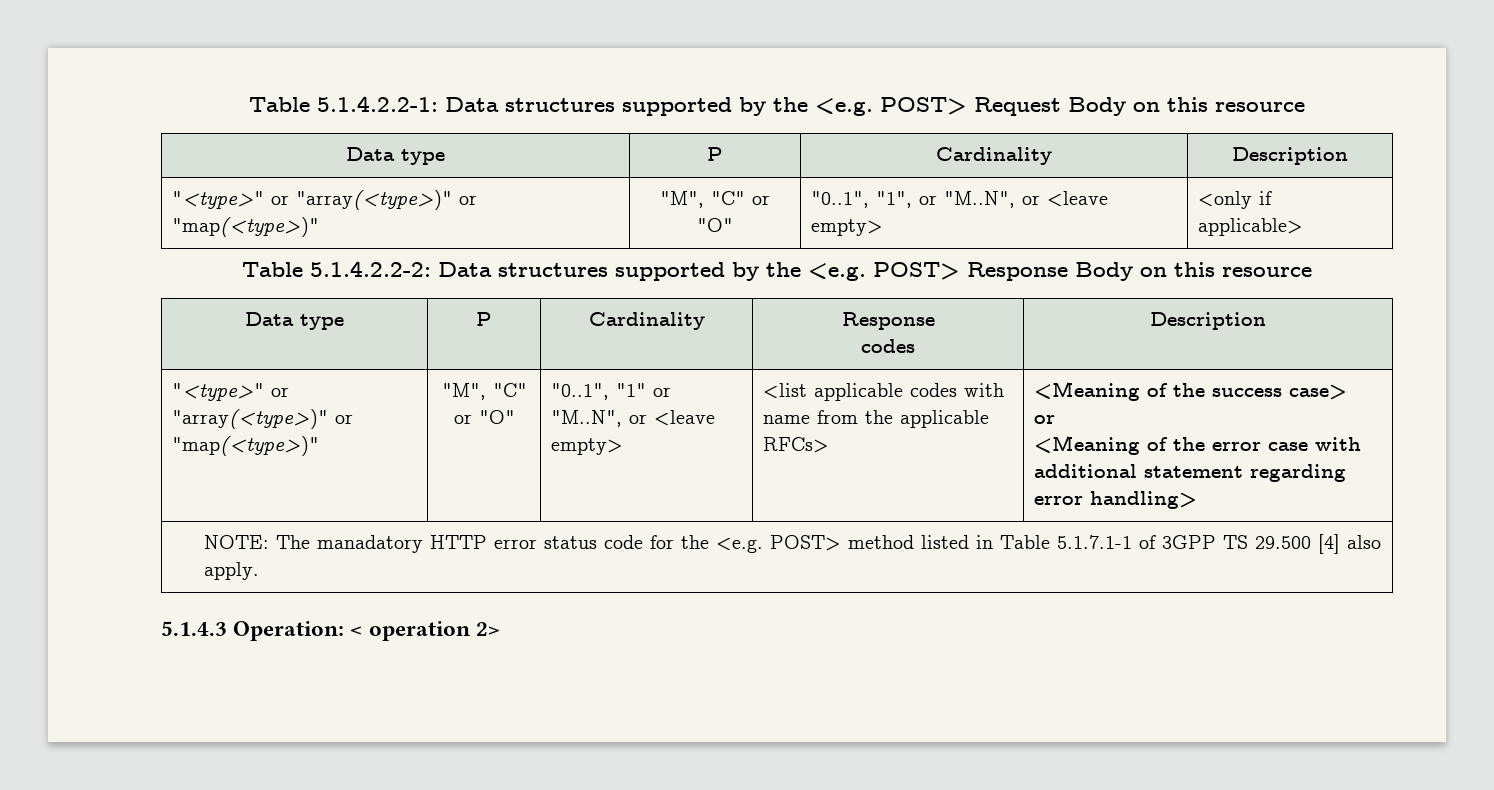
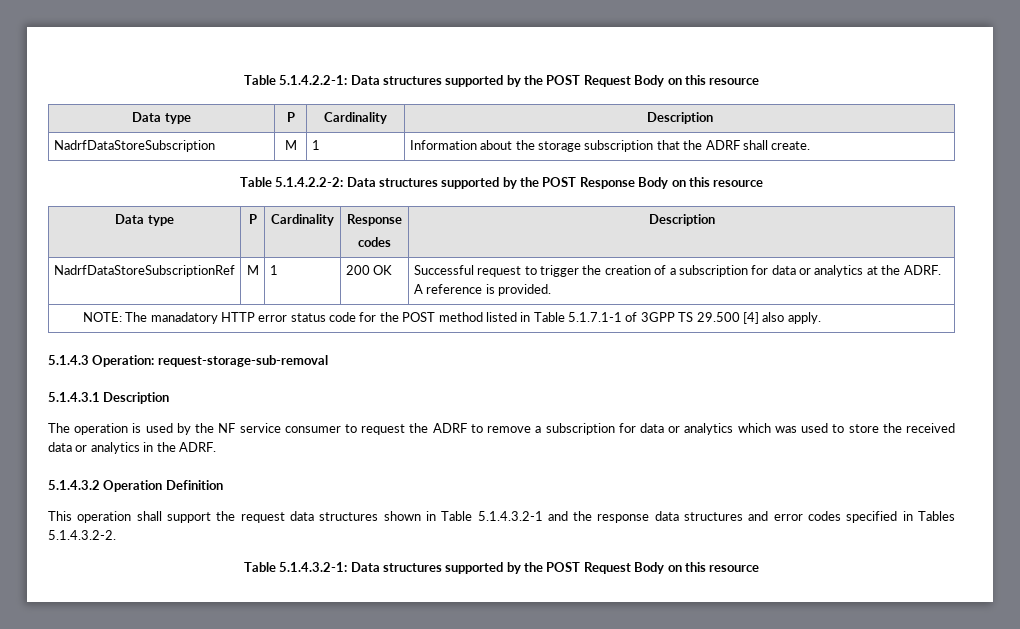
- Table 5.1.4.2.2-1: Data structures supported by the <e.g. POST> Request Body on this resource
+ Table 5.1.4.2.2-1: Data structures supported by the POST Request Body on this resource
- "<type>" or "array(<type>)" or "map(<type>)" | "M", "C" or "O" | "0..1", "1", or "M..N", or <leave empty> | <only if applicable>
+ NadrfDataStoreSubscription | M | 1 | Information about the storage subscription that the ADRF shall create.
- Table 5.1.4.2.2-2: Data structures supported by the <e.g. POST> Response Body on this resource
+ Table 5.1.4.2.2-2: Data structures supported by the POST Response Body on this resource
- "<type>" or "array(<type>)" or "map(<type>)" | "M", "C" or "O" | "0..1", "1" or "M..N", or <leave empty> | <list applicable codes with name from the applicable RFCs> | <Meaning of the success case>
- or
- <Meaning of the error case with additional statement regarding error handling>
+ NadrfDataStoreSubscriptionRef | M | 1 | 200 OK | Successful request to trigger the creation of a subscription for data or analytics at the ADRF. A reference is provided.
- NOTE: The manadatory HTTP error status code for the <e.g. POST> method listed in Table 5.1.7.1-1 of 3GPP TS 29.500 [4] also apply.
+ NOTE: The manadatory HTTP error status code for the POST method listed in Table 5.1.7.1-1 of 3GPP TS 29.500 [4] also apply.
- 5.1.4.3 Operation: < operation 2>
+ 5.1.4.3 Operation: request-storage-sub-removal
+ 5.1.4.3.1 Description
+ The operation is used by the NF service consumer to request the ADRF to remove a subscription for data or analytics which was used to store the received data or analytics in the ADRF.
+ 5.1.4.3.2 Operation Definition
+ This operation shall support the request data structures shown in Table 5.1.4.3.2-1 and the response data structures and error codes specified in Tables 5.1.4.3.2-2.
+ Table 5.1.4.3.2-1: Data structures supported by the POST Request Body on this resource

